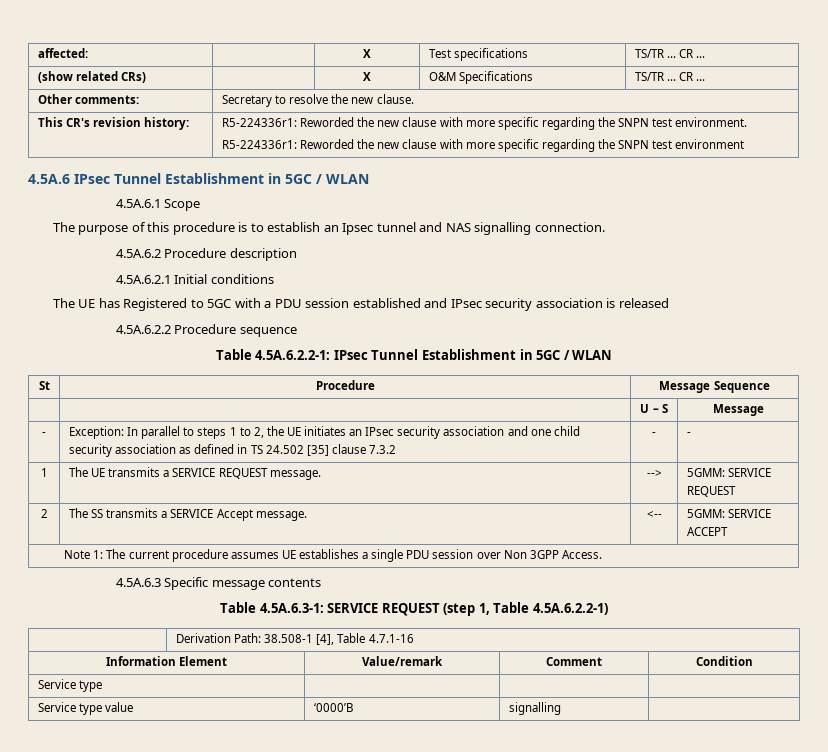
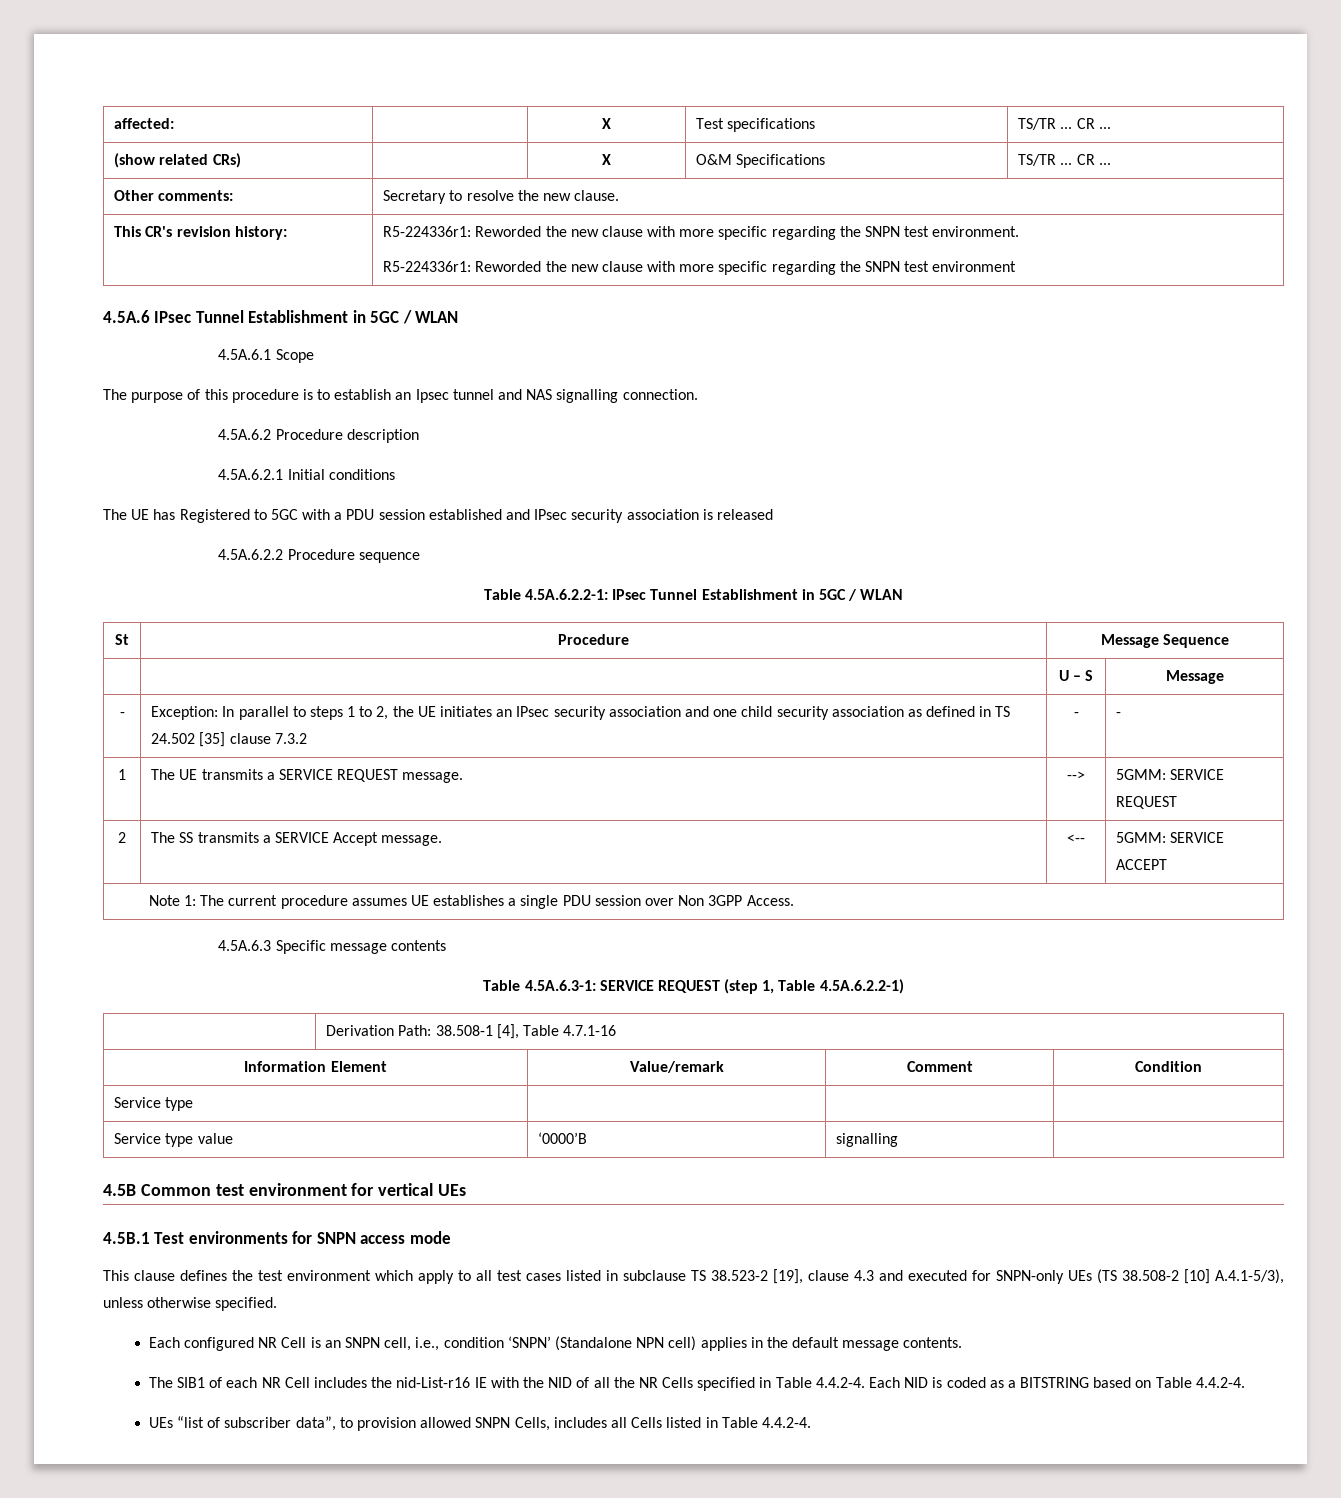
+ 4.5B Common test environment for vertical UEs
+ 4.5B.1 Test environments for SNPN access mode
+ This clause defines the test environment which apply to all test cases listed in subclause TS 38.523-2 [19], clause 4.3 and executed for SNPN-only UEs (TS 38.508-2 [10] A.4.1-5/3), unless otherwise specified.
+ Each configured NR Cell is an SNPN cell, i.e., condition ‘SNPN’ (Standalone NPN cell) applies in the default message contents.
+ The SIB1 of each NR Cell includes the nid-List-r16 IE with the NID of all the NR Cells specified in Table 4.4.2-4. Each NID is coded as a BITSTRING based on Table 4.4.2-4.
+ UEs “list of subscriber data”, to provision allowed SNPN Cells, includes all Cells listed in Table 4.4.2-4.

